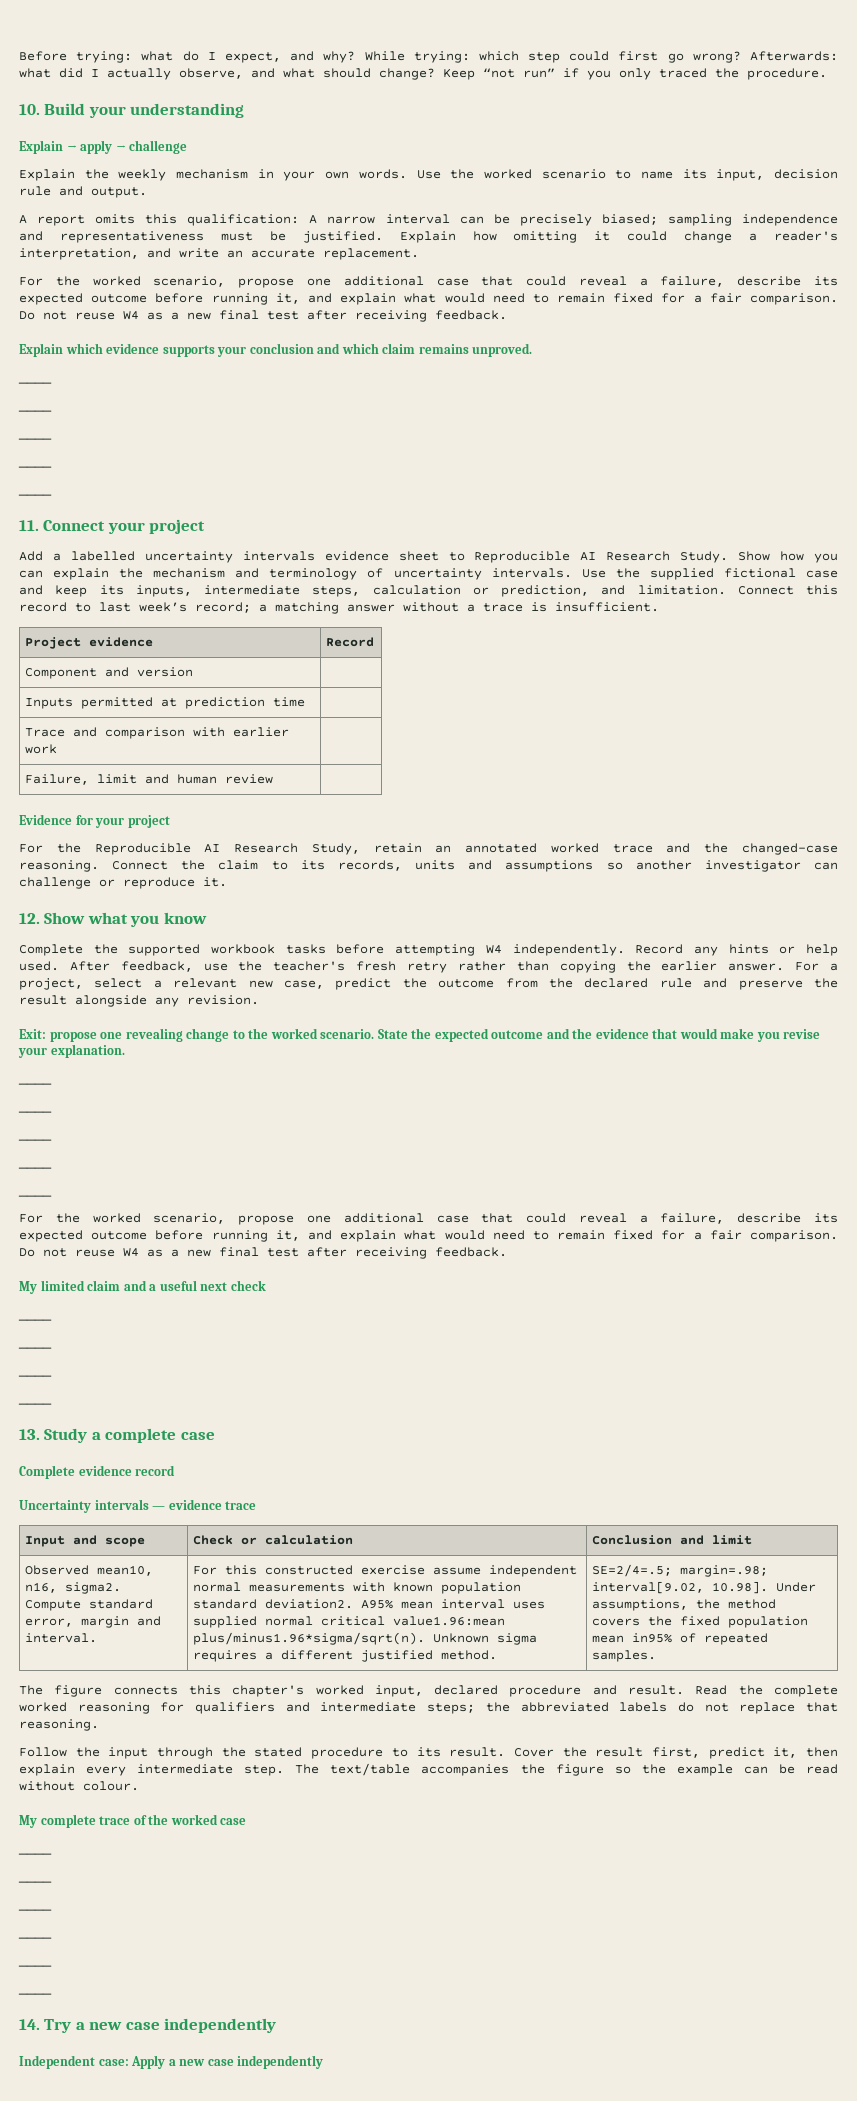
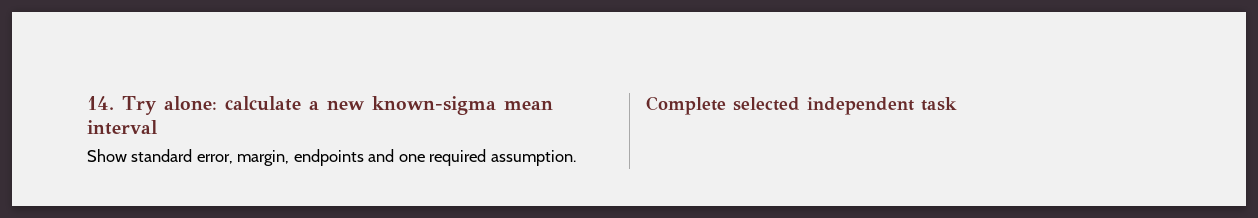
- Before trying: what do I expect, and why? While trying: which step could first go wrong? Afterwards: what did I actually observe, and what should change? Keep “not run” if you only traced the procedure.
- 10. Build your understanding
- Explain → apply → challenge
- Explain the weekly mechanism in your own words. Use the worked scenario to name its input, decision rule and output.
- A report omits this qualification: A narrow interval can be precisely biased; sampling independence and representativeness must be justified. Explain how omitting it could change a reader's interpretation, and write an accurate replacement.
- For the worked scenario, propose one additional case that could reveal a failure, describe its expected outcome before running it, and explain what would need to remain fixed for a fair comparison. Do not reuse W4 as a new final test after receiving feedback.
- Explain which evidence supports your conclusion and which claim remains unproved.
- ____
- ____
- ____
- ____
- ____
- 11. Connect your project
- Add a labelled uncertainty intervals evidence sheet to Reproducible AI Research Study. Show how you can explain the mechanism and terminology of uncertainty intervals. Use the supplied fictional case and keep its inputs, intermediate steps, calculation or prediction, and limitation. Connect this record to last week’s record; a matching answer without a trace is insufficient.
- Project evidence | Record
- Component and version |
- Inputs permitted at prediction time |
- Trace and comparison with earlier work |
- Failure, limit and human review |
- Evidence for your project
- For the Reproducible AI Research Study, retain an annotated worked trace and the changed-case reasoning. Connect the claim to its records, units and assumptions so another investigator can challenge or reproduce it.
- 12. Show what you know
- Complete the supported workbook tasks before attempting W4 independently. Record any hints or help used. After feedback, use the teacher's fresh retry rather than copying the earlier answer. For a project, select a relevant new case, predict the outcome from the declared rule and preserve the result alongside any revision.
- Exit: propose one revealing change to the worked scenario. State the expected outcome and the evidence that would make you revise your explanation.
- ____
- ____
- ____
- ____
- ____
- For the worked scenario, propose one additional case that could reveal a failure, describe its expected outcome before running it, and explain what would need to remain fixed for a fair comparison. Do not reuse W4 as a new final test after receiving feedback.
- My limited claim and a useful next check
- ____
- ____
- ____
- ____
- 13. Study a complete case
- Complete evidence record
- Uncertainty intervals — evidence trace
- Input and scope | Check or calculation | Conclusion and limit
- Observed mean10, n16, sigma2. Compute standard error, margin and interval. | For this constructed exercise assume independent normal measurements with known population standard deviation2. A95% mean interval uses supplied normal critical value1.96:mean plus/minus1.96*sigma/sqrt(n). Unknown sigma requires a different justified method. | SE=2/4=.5; margin=.98; interval[9.02, 10.98]. Under assumptions, the method covers the fixed population mean in95% of repeated samples.
- The figure connects this chapter's worked input, declared procedure and result. Read the complete worked reasoning for qualifiers and intermediate steps; the abbreviated labels do not replace that reasoning.
- Follow the input through the stated procedure to its result. Cover the result first, predict it, then explain every intermediate step. The text/table accompanies the figure so the example can be read without colour.
- My complete trace of the worked case
- ____
- ____
- ____
- ____
- ____
- ____
- 14. Try a new case independently
- Independent case: Apply a new case independently
+ 14. Try alone: calculate a new known-sigma mean interval
+ Show standard error, margin, endpoints and one required assumption.
+ Complete selected independent task

